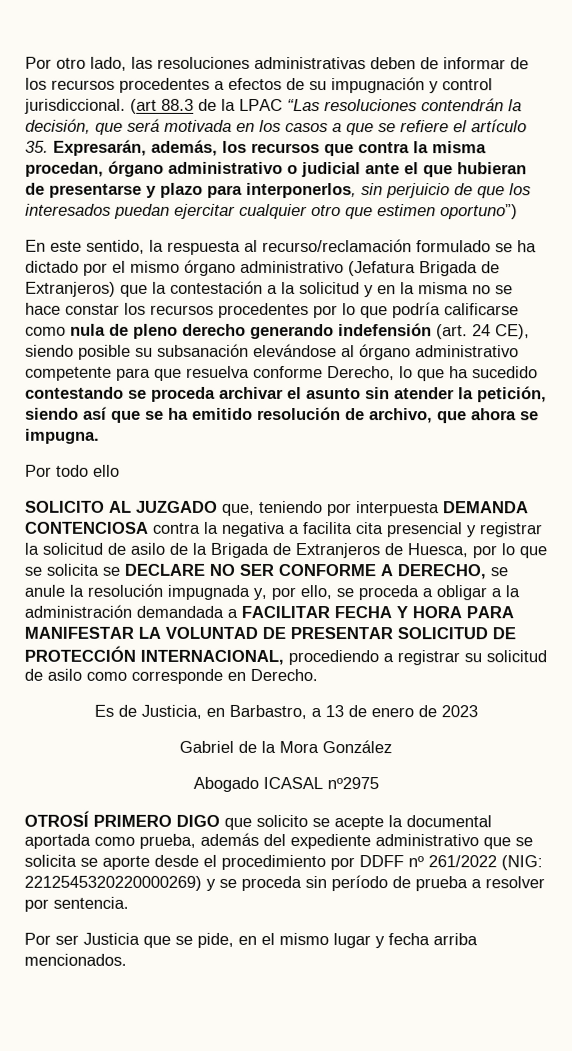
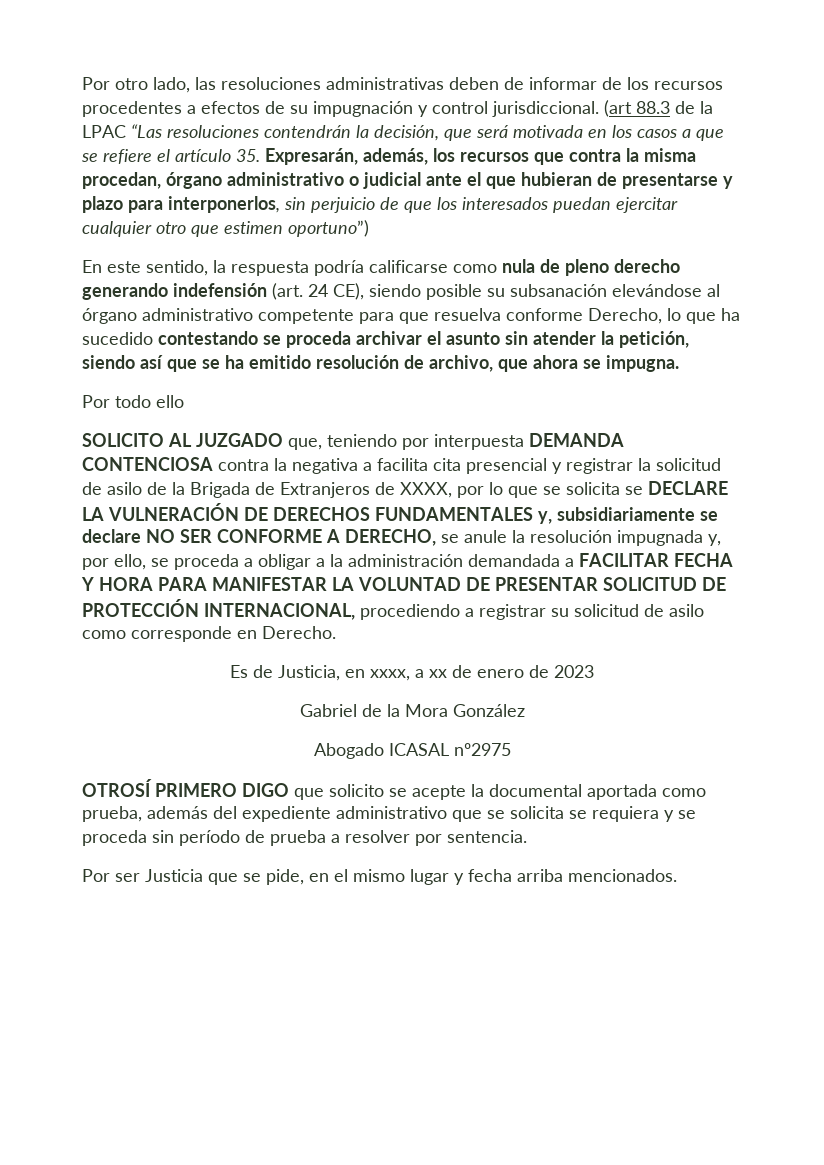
- En este sentido, la respuesta al recurso/reclamación formulado se ha dictado por el mismo órgano administrativo (Jefatura Brigada de Extranjeros) que la contestación a la solicitud y en la misma no se hace constar los recursos procedentes por lo que podría calificarse como nula de pleno derecho generando indefensión (art. 24 CE), siendo posible su subsanación elevándose al órgano administrativo competente para que resuelva conforme Derecho, lo que ha sucedido contestando se proceda archivar el asunto sin atender la petición, siendo así que se ha emitido resolución de archivo, que ahora se impugna.
+ En este sentido, la respuesta podría calificarse como nula de pleno derecho generando indefensión (art. 24 CE), siendo posible su subsanación elevándose al órgano administrativo competente para que resuelva conforme Derecho, lo que ha sucedido contestando se proceda archivar el asunto sin atender la petición, siendo así que se ha emitido resolución de archivo, que ahora se impugna.
- SOLICITO AL JUZGADO que, teniendo por interpuesta DEMANDA CONTENCIOSA contra la negativa a facilita cita presencial y registrar la solicitud de asilo de la Brigada de Extranjeros de Huesca, por lo que se solicita se DECLARE NO SER CONFORME A DERECHO, se anule la resolución impugnada y, por ello, se proceda a obligar a la administración demandada a FACILITAR FECHA Y HORA PARA MANIFESTAR LA VOLUNTAD DE PRESENTAR SOLICITUD DE PROTECCIÓN INTERNACIONAL, procediendo a registrar su solicitud de asilo como corresponde en Derecho.
+ SOLICITO AL JUZGADO que, teniendo por interpuesta DEMANDA CONTENCIOSA contra la negativa a facilita cita presencial y registrar la solicitud de asilo de la Brigada de Extranjeros de XXXX, por lo que se solicita se DECLARE LA VULNERACIÓN DE DERECHOS FUNDAMENTALES y, subsidiariamente se declare NO SER CONFORME A DERECHO, se anule la resolución impugnada y, por ello, se proceda a obligar a la administración demandada a FACILITAR FECHA Y HORA PARA MANIFESTAR LA VOLUNTAD DE PRESENTAR SOLICITUD DE PROTECCIÓN INTERNACIONAL, procediendo a registrar su solicitud de asilo como corresponde en Derecho.
- Es de Justicia, en Barbastro, a 13 de enero de 2023
+ Es de Justicia, en xxxx, a xx de enero de 2023
- OTROSÍ PRIMERO DIGO que solicito se acepte la documental aportada como prueba, además del expediente administrativo que se solicita se aporte desde el procedimiento por DDFF nº 261/2022 (NIG: 2212545320220000269) y se proceda sin período de prueba a resolver por sentencia.
+ OTROSÍ PRIMERO DIGO que solicito se acepte la documental aportada como prueba, además del expediente administrativo que se solicita se requiera y se proceda sin período de prueba a resolver por sentencia.

